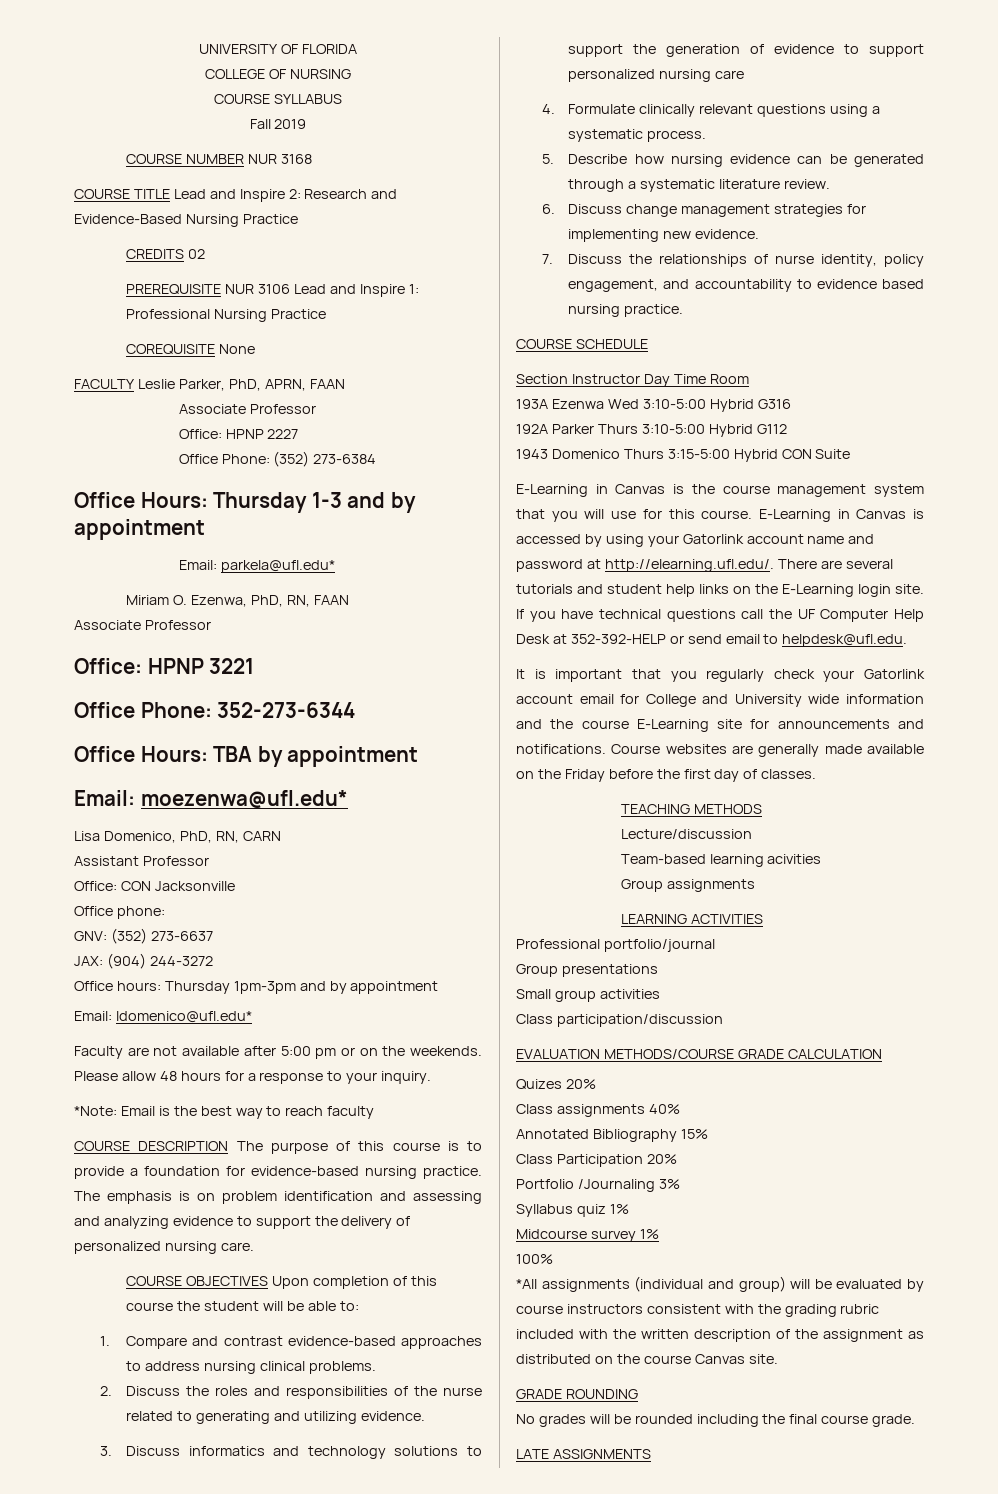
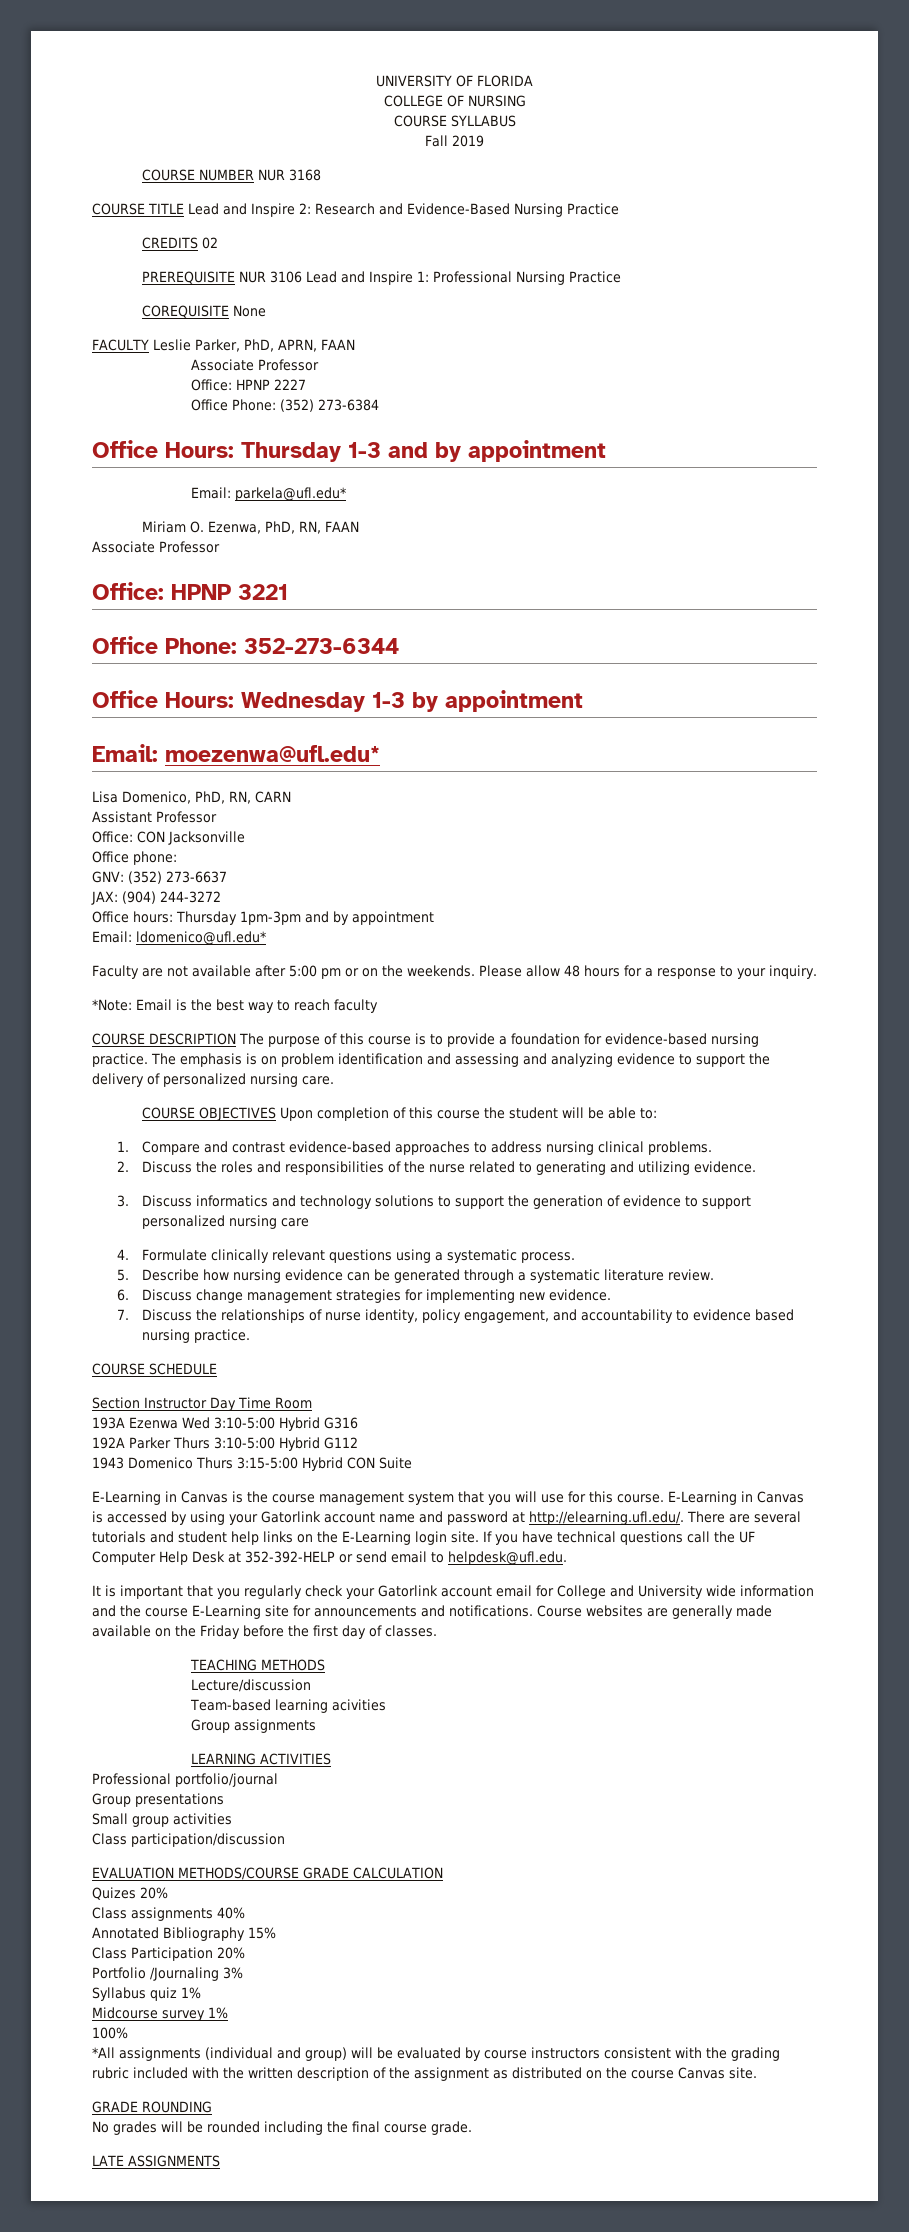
- Office Hours: TBA by appointment
+ Office Hours: Wednesday 1-3 by appointment

